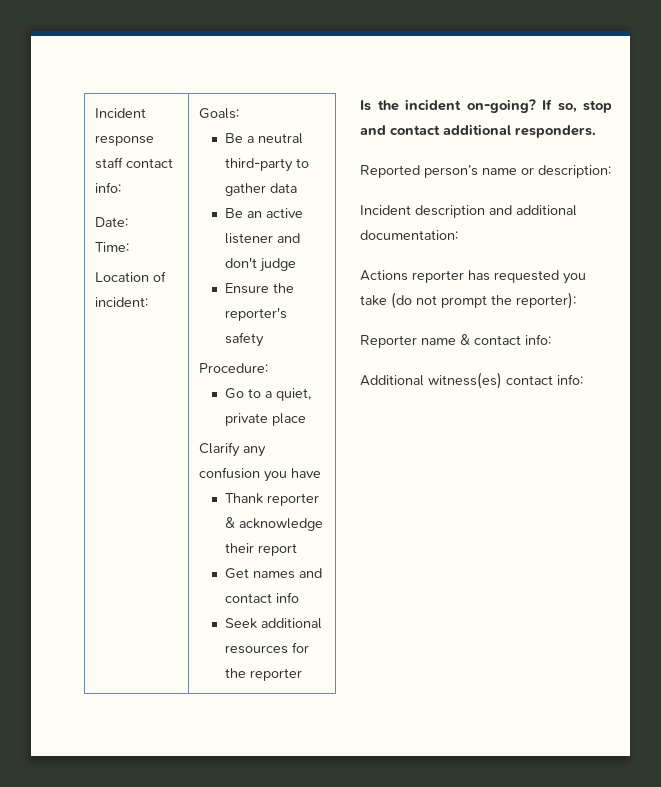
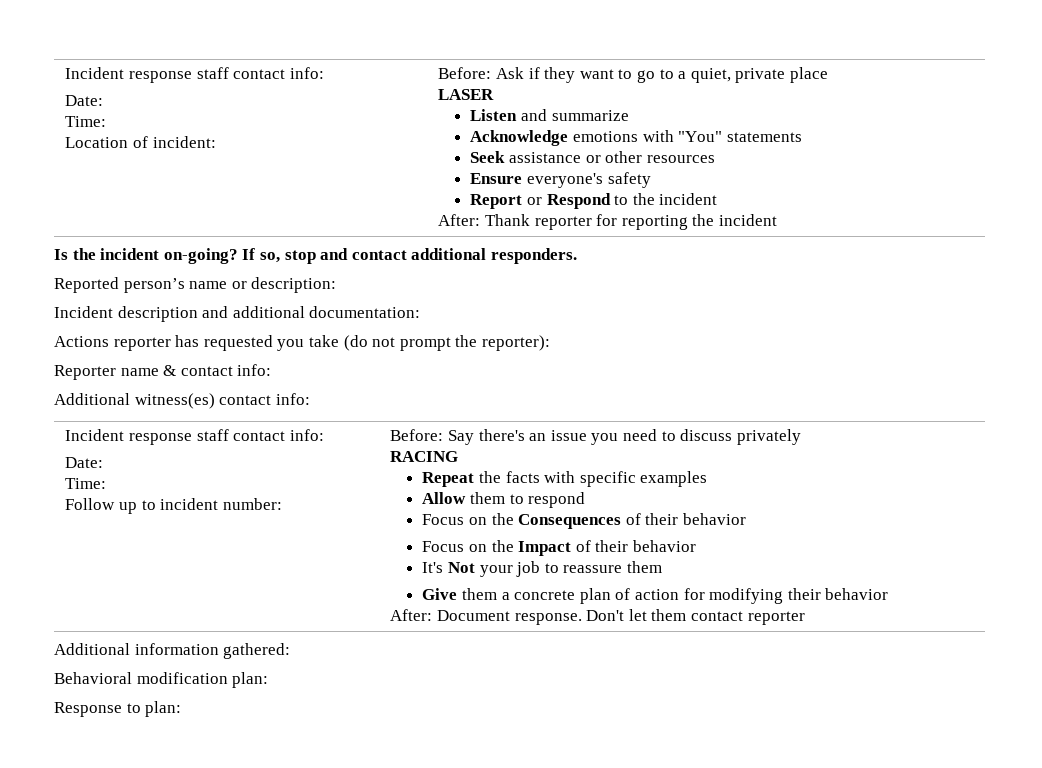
- Goals:
- Be a neutral third-party to gather data
- Be an active listener and don't judge
- Ensure the reporter's safety
- Procedure:
- Go to a quiet, private place
+ Before: Ask if they want to go to a quiet, private place
- Clarify any confusion you have
- Thank reporter & acknowledge their report
- Get names and contact info
- Seek additional resources for the reporter
+ LASER
+ Listen and summarize
+ Acknowledge emotions with "You" statements
+ Seek assistance or other resources
+ Ensure everyone's safety
+ Report or Respond to the incident
+ After: Thank reporter for reporting the incident
  Additional witness(es) contact info:
+ Incident response staff contact info:
+ Date:
+ Time:
+ Follow up to incident number: | Before: Say there's an issue you need to discuss privately
+ RACING
+ Repeat the facts with specific examples
+ Allow them to respond
+ Focus on the Consequences of their behavior
+ Focus on the Impact of their behavior
+ It's Not your job to reassure them
+ Give them a concrete plan of action for modifying their behavior
+ After: Document response. Don't let them contact reporter
+ Additional information gathered:
+ Behavioral modification plan:
+ Response to plan:

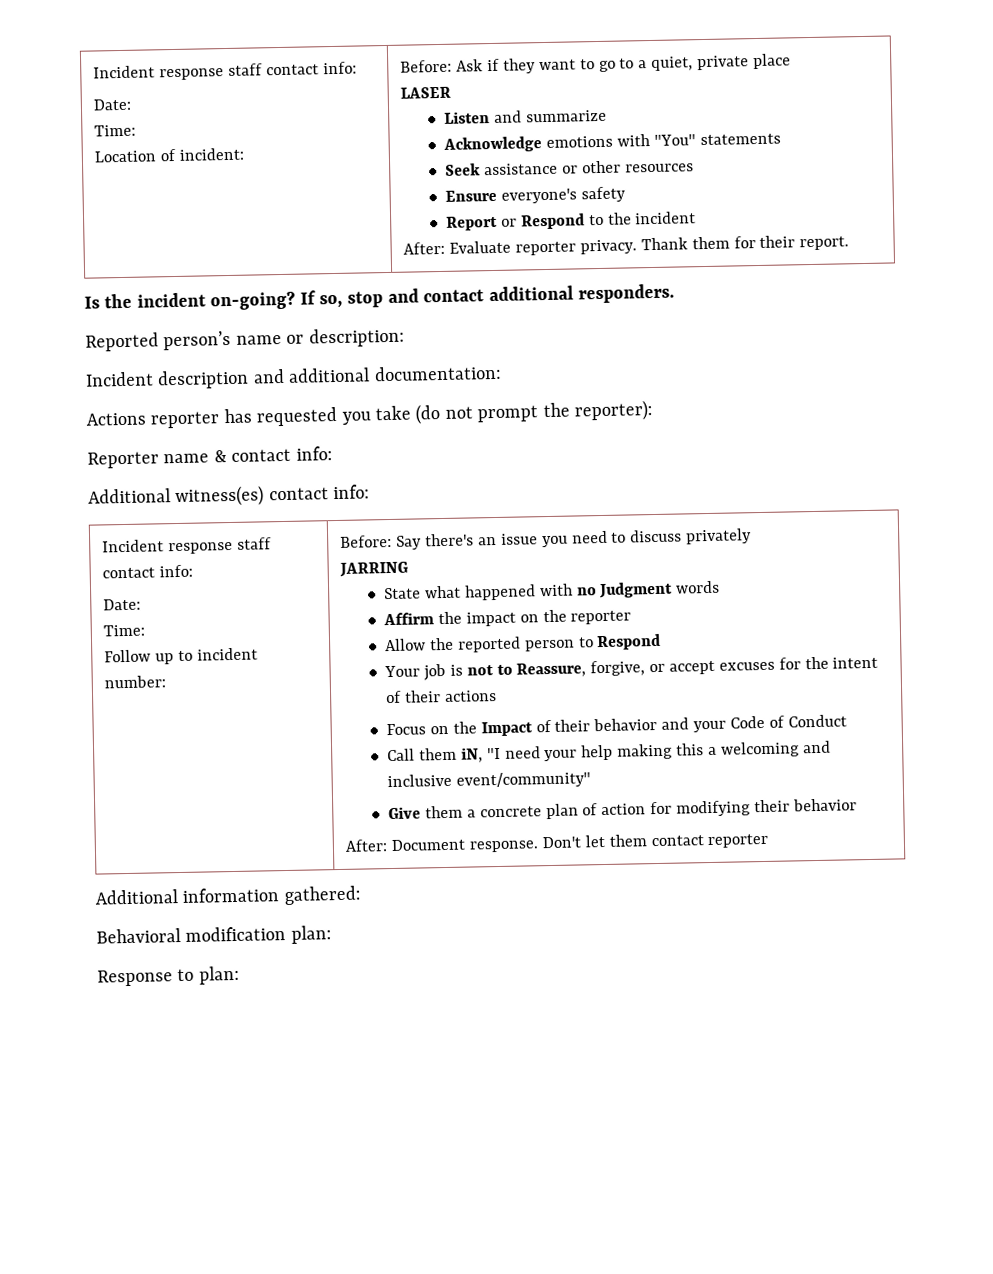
- After: Thank reporter for reporting the incident
+ After: Evaluate reporter privacy. Thank them for their report.
- RACING
- Repeat the facts with specific examples
- Allow them to respond
- Focus on the Consequences of their behavior
+ JARRING
+ State what happened with no Judgment words
+ Affirm the impact on the reporter
+ Allow the reported person to Respond
+ Your job is not to Reassure, forgive, or accept excuses for the intent of their actions
- Focus on the Impact of their behavior
- It's Not your job to reassure them
+ Focus on the Impact of their behavior and your Code of Conduct
+ Call them iN, "I need your help making this a welcoming and inclusive event/community"

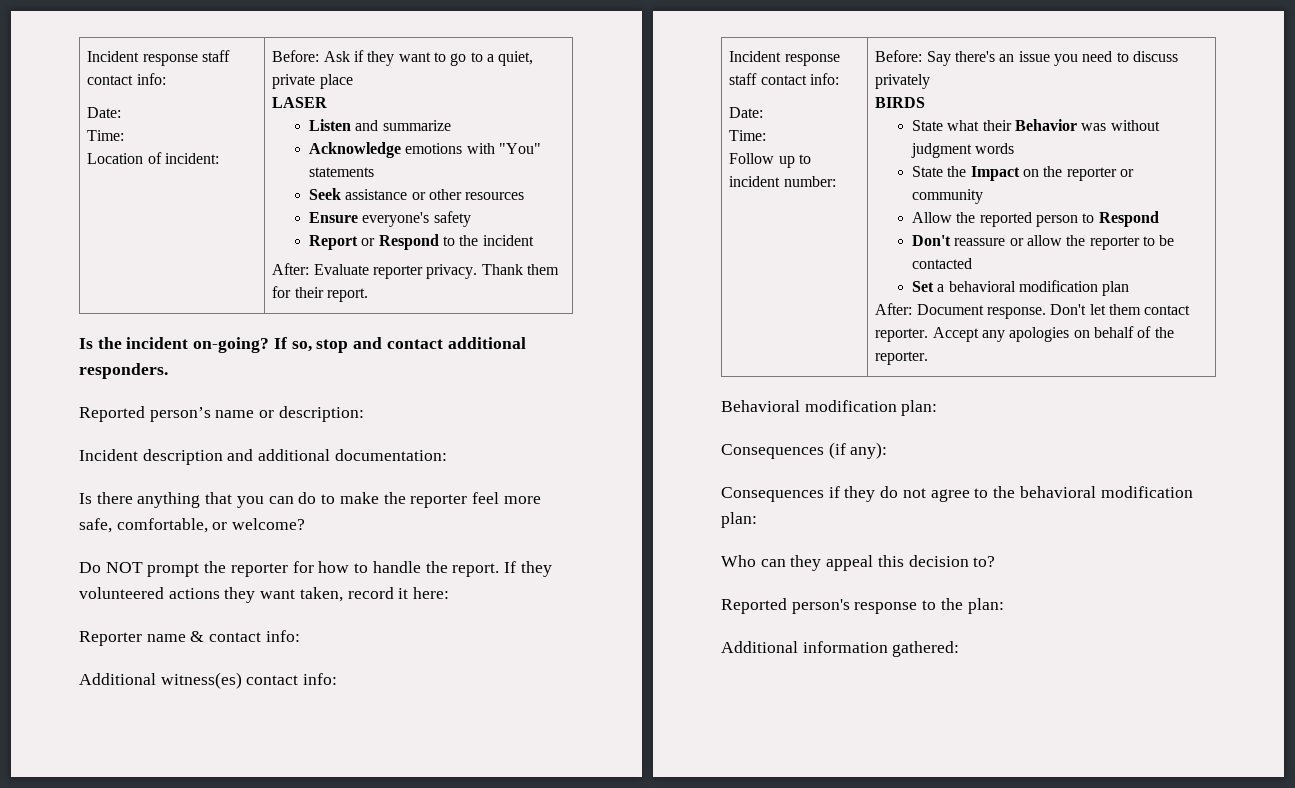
- Actions reporter has requested you take (do not prompt the reporter):
+ Is there anything that you can do to make the reporter feel more safe, comfortable, or welcome?
+ Do NOT prompt the reporter for how to handle the report. If they volunteered actions they want taken, record it here:
- JARRING
+ BIRDS
- State what happened with no Judgment words
- Affirm the impact on the reporter
+ State what their Behavior was without judgment words
+ State the Impact on the reporter or community
- Your job is not to Reassure, forgive, or accept excuses for the intent of their actions
- Focus on the Impact of their behavior and your Code of Conduct
- Call them iN, "I need your help making this a welcoming and inclusive event/community"
- Give them a concrete plan of action for modifying their behavior
+ Don't reassure or allow the reporter to be contacted
+ Set a behavioral modification plan
- Don't let them contact reporter
+ Don't let them contact reporter. Accept any apologies on behalf of the reporter.
+ Behavioral modification plan:
+ Consequences (if any):
+ Consequences if they do not agree to the behavioral modification plan:
+ Who can they appeal this decision to?
+ Reported person's response to the plan:
  Additional information gathered:
- Behavioral modification plan:
- Response to plan:

